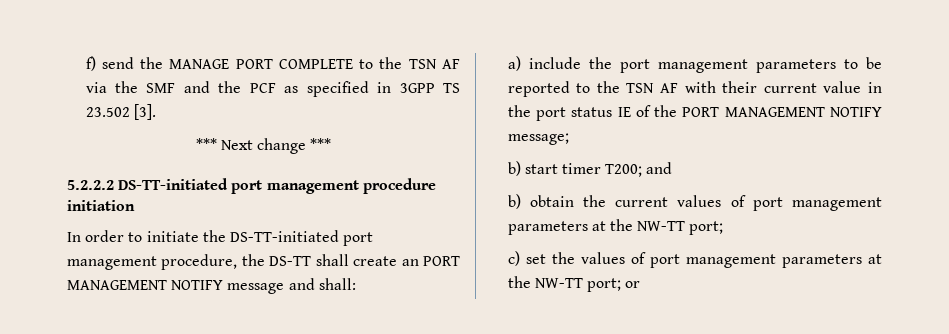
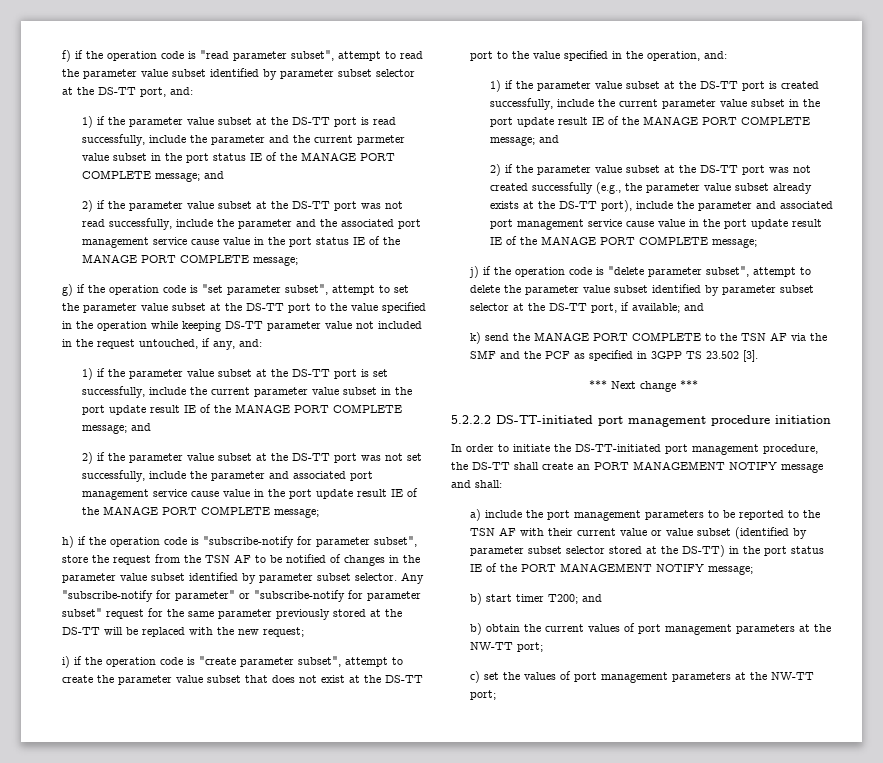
- f) send the MANAGE PORT COMPLETE to the TSN AF via the SMF and the PCF as specified in 3GPP TS 23.502 [3].
+ f) if the operation code is "read parameter subset", attempt to read the parameter value subset identified by parameter subset selector at the DS-TT port, and:
+ 1) if the parameter value subset at the DS-TT port is read successfully, include the parameter and the current parmeter value subset in the port status IE of the MANAGE PORT COMPLETE message; and
+ 2) if the parameter value subset at the DS-TT port was not read successfully, include the parameter and the associated port management service cause value in the port status IE of the MANAGE PORT COMPLETE message;
+ g) if the operation code is "set parameter subset", attempt to set the parameter value subset at the DS-TT port to the value specified in the operation while keeping DS-TT parameter value not included in the request untouched, if any, and:
+ 1) if the parameter value subset at the DS-TT port is set successfully, include the current parameter value subset in the port update result IE of the MANAGE PORT COMPLETE message; and
+ 2) if the parameter value subset at the DS-TT port was not set successfully, include the parameter and associated port management service cause value in the port update result IE of the MANAGE PORT COMPLETE message;
+ h) if the operation code is "subscribe-notify for parameter subset", store the request from the TSN AF to be notified of changes in the parameter value subset identified by parameter subset selector. Any "subscribe-notify for parameter" or "subscribe-notify for parameter subset" request for the same parameter previously stored at the DS-TT will be replaced with the new request;
+ i) if the operation code is "create parameter subset", attempt to create the parameter value subset that does not exist at the DS-TT port to the value specified in the operation, and:
+ 1) if the parameter value subset at the DS-TT port is created successfully, include the current parameter value subset in the port update result IE of the MANAGE PORT COMPLETE message; and
+ 2) if the parameter value subset at the DS-TT port was not created successfully (e.g., the parameter value subset already exists at the DS-TT port), include the parameter and associated port management service cause value in the port update result IE of the MANAGE PORT COMPLETE message;
+ j) if the operation code is "delete parameter subset", attempt to delete the parameter value subset identified by parameter subset selector at the DS-TT port, if available; and
+ k) send the MANAGE PORT COMPLETE to the TSN AF via the SMF and the PCF as specified in 3GPP TS 23.502 [3].
- a) include the port management parameters to be reported to the TSN AF with their current value in the port status IE of the PORT MANAGEMENT NOTIFY message;
+ a) include the port management parameters to be reported to the TSN AF with their current value or value subset (identified by parameter subset selector stored at the DS-TT) in the port status IE of the PORT MANAGEMENT NOTIFY message;
- c) set the values of port management parameters at the NW-TT port; or
+ c) set the values of port management parameters at the NW-TT port;

